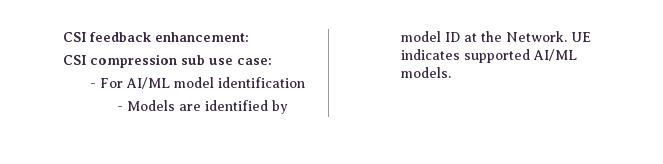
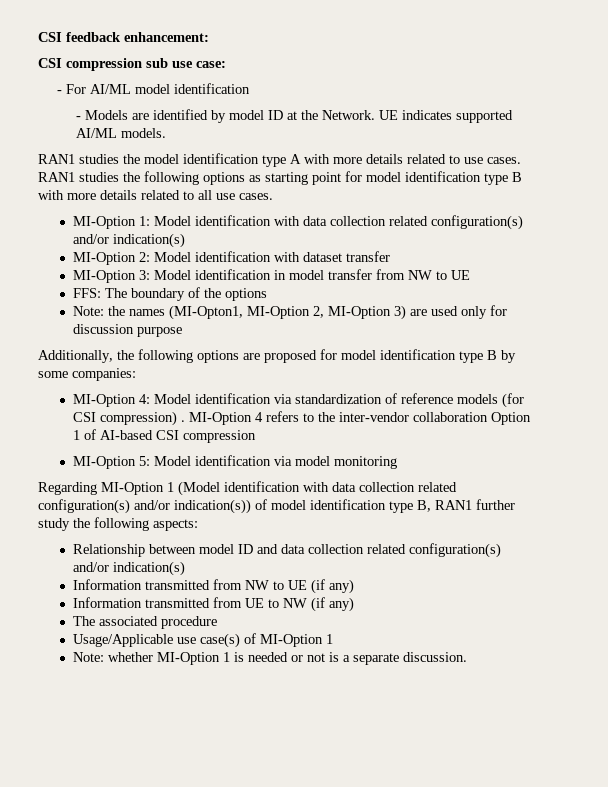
+ RAN1 studies the model identification type A with more details related to use cases. RAN1 studies the following options as starting point for model identification type B with more details related to all use cases.
+ MI-Option 1: Model identification with data collection related configuration(s) and/or indication(s)
+ MI-Option 2: Model identification with dataset transfer
+ MI-Option 3: Model identification in model transfer from NW to UE
+ FFS: The boundary of the options
+ Note: the names (MI-Opton1, MI-Option 2, MI-Option 3) are used only for discussion purpose
+ Additionally, the following options are proposed for model identification type B by some companies:
+ MI-Option 4: Model identification via standardization of reference models (for CSI compression) . MI-Option 4 refers to the inter-vendor collaboration Option 1 of AI-based CSI compression
+ MI-Option 5: Model identification via model monitoring
+ Regarding MI-Option 1 (Model identification with data collection related configuration(s) and/or indication(s)) of model identification type B, RAN1 further study the following aspects:
+ Relationship between model ID and data collection related configuration(s) and/or indication(s)
+ Information transmitted from NW to UE (if any)
+ Information transmitted from UE to NW (if any)
+ The associated procedure
+ Usage/Applicable use case(s) of MI-Option 1
+ Note: whether MI-Option 1 is needed or not is a separate discussion.

